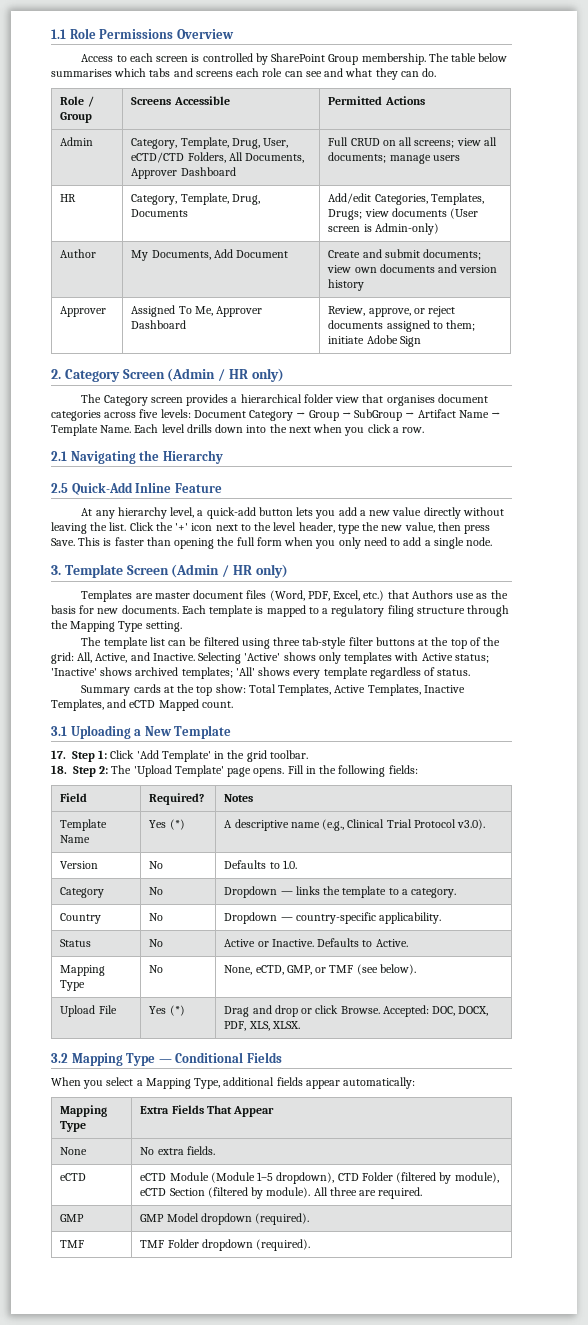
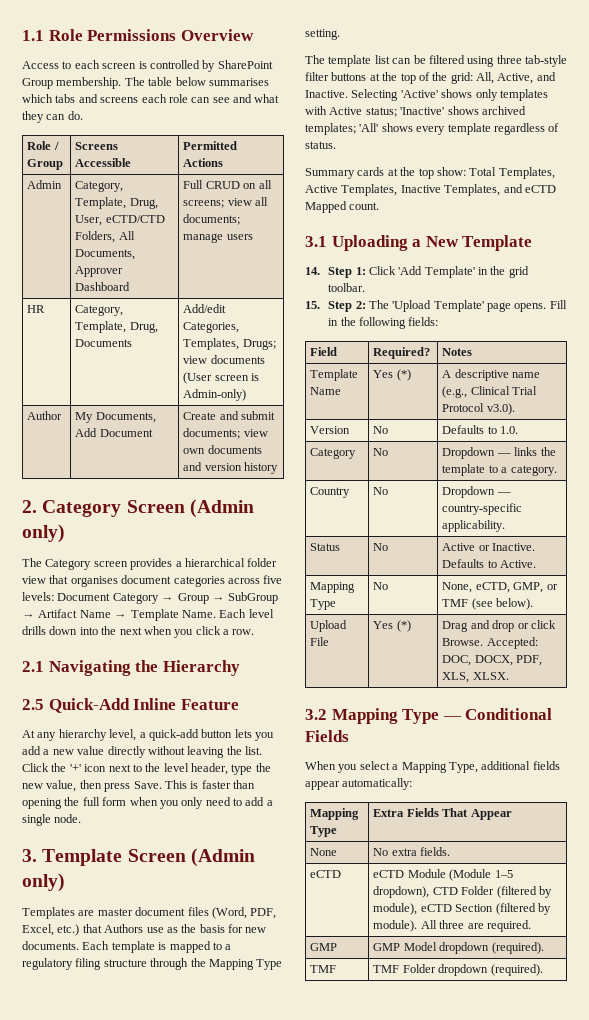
- Approver | Assigned To Me, Approver Dashboard | Review, approve, or reject documents assigned to them; initiate Adobe Sign
- 2. Category Screen (Admin / HR only)
+ 2. Category Screen (Admin only)
- 3. Template Screen (Admin / HR only)
+ 3. Template Screen (Admin only)
- 17. Step 1: Click 'Add Template' in the grid toolbar.
+ 14. Step 1: Click 'Add Template' in the grid toolbar.
- 18. Step 2: The 'Upload Template' page opens.
+ 15. Step 2: The 'Upload Template' page opens.

